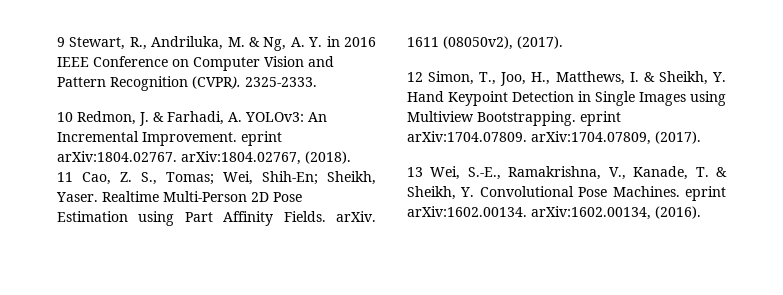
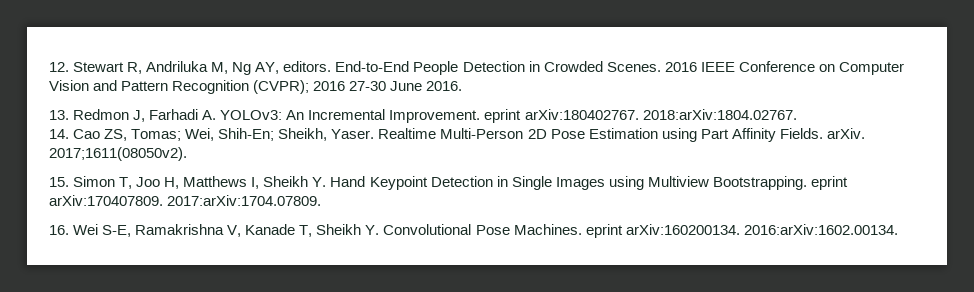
- 9 Stewart, R., Andriluka, M. & Ng, A. Y. in 2016 IEEE Conference on Computer Vision and Pattern Recognition (CVPR). 2325-2333.
- 10 Redmon, J. & Farhadi, A. YOLOv3: An Incremental Improvement. eprint arXiv:1804.02767. arXiv:1804.02767, (2018).
- 11 Cao, Z. S., Tomas; Wei, Shih-En; Sheikh, Yaser.
+ 12. Stewart R, Andriluka M, Ng AY, editors. End-to-End People Detection in Crowded Scenes. 2016 IEEE Conference on Computer Vision and Pattern Recognition (CVPR); 2016 27-30 June 2016.
+ 13. Redmon J, Farhadi A. YOLOv3: An Incremental Improvement. eprint arXiv:180402767. 2018:arXiv:1804.02767.
+ 14. Cao ZS, Tomas; Wei, Shih-En; Sheikh, Yaser.
- 1611 (08050v2), (2017).
- 12 Simon, T., Joo, H., Matthews, I. & Sheikh, Y. Hand Keypoint Detection in Single Images using Multiview Bootstrapping. eprint arXiv:1704.07809. arXiv:1704.07809, (2017).
- 13 Wei, S.-E., Ramakrishna, V., Kanade, T. & Sheikh, Y. Convolutional Pose Machines. eprint arXiv:1602.00134. arXiv:1602.00134, (2016).
+ 2017;1611(08050v2).
+ 15. Simon T, Joo H, Matthews I, Sheikh Y. Hand Keypoint Detection in Single Images using Multiview Bootstrapping. eprint arXiv:170407809. 2017:arXiv:1704.07809.
+ 16. Wei S-E, Ramakrishna V, Kanade T, Sheikh Y. Convolutional Pose Machines. eprint arXiv:160200134. 2016:arXiv:1602.00134.

